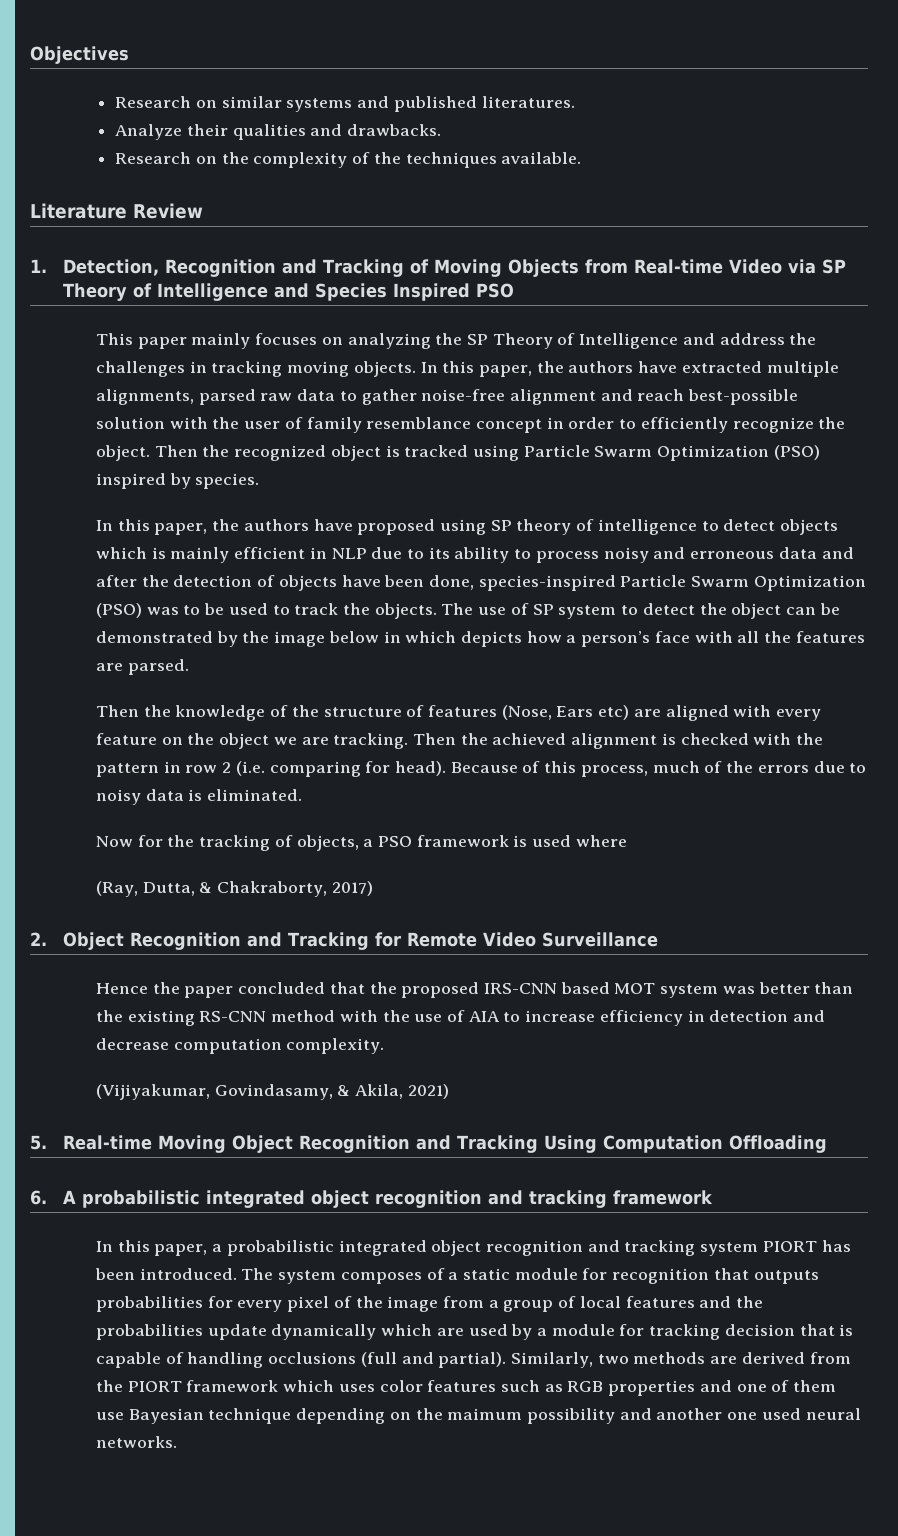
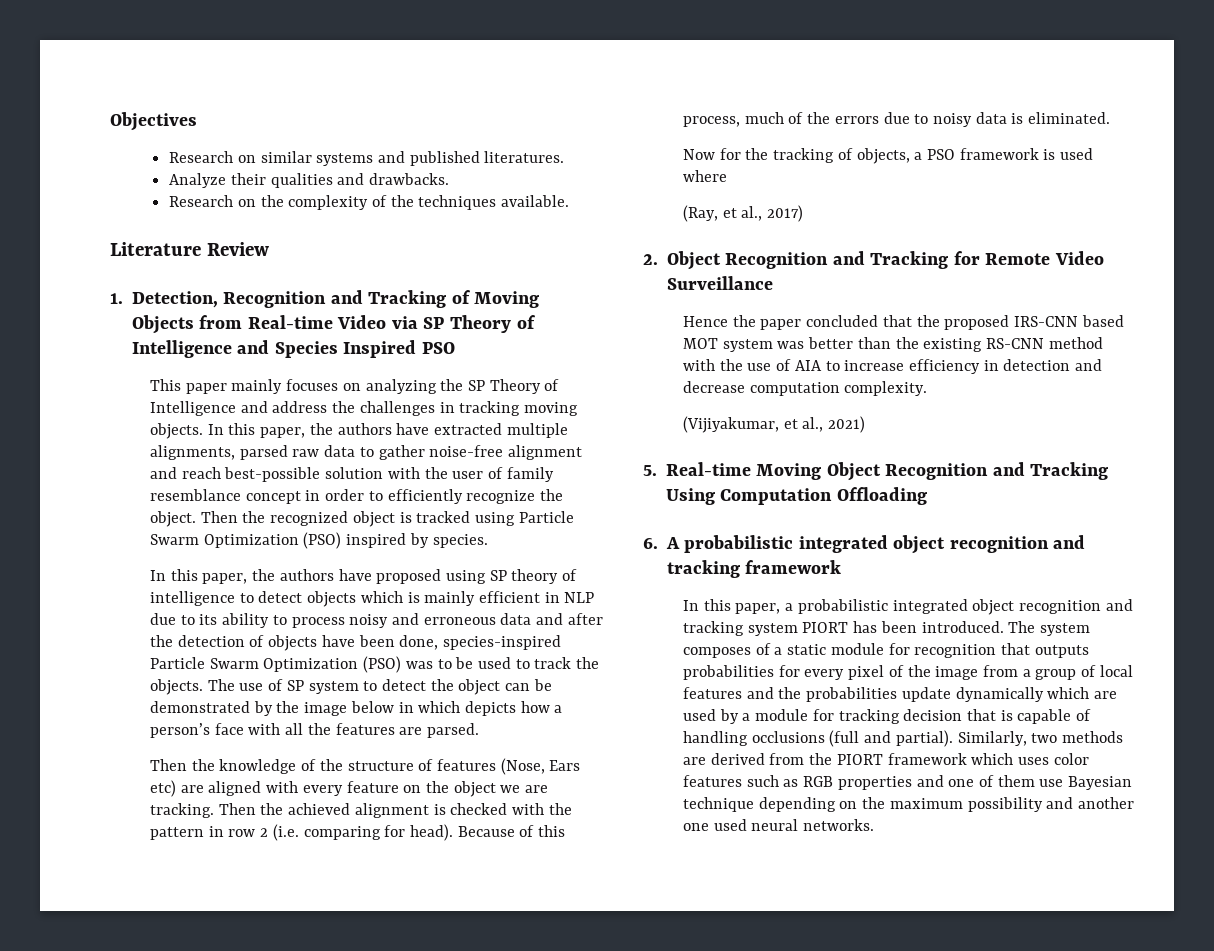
- (Ray, Dutta, & Chakraborty, 2017)
+ (Ray, et al., 2017)
- (Vijiyakumar, Govindasamy, & Akila, 2021)
+ (Vijiyakumar, et al., 2021)
- Similarly, two methods are derived from the PIORT framework which uses color features such as RGB properties and one of them use Bayesian technique depending on the maimum possibility and another one used neural networks.
+ Similarly, two methods are derived from the PIORT framework which uses color features such as RGB properties and one of them use Bayesian technique depending on the maximum possibility and another one used neural networks.

